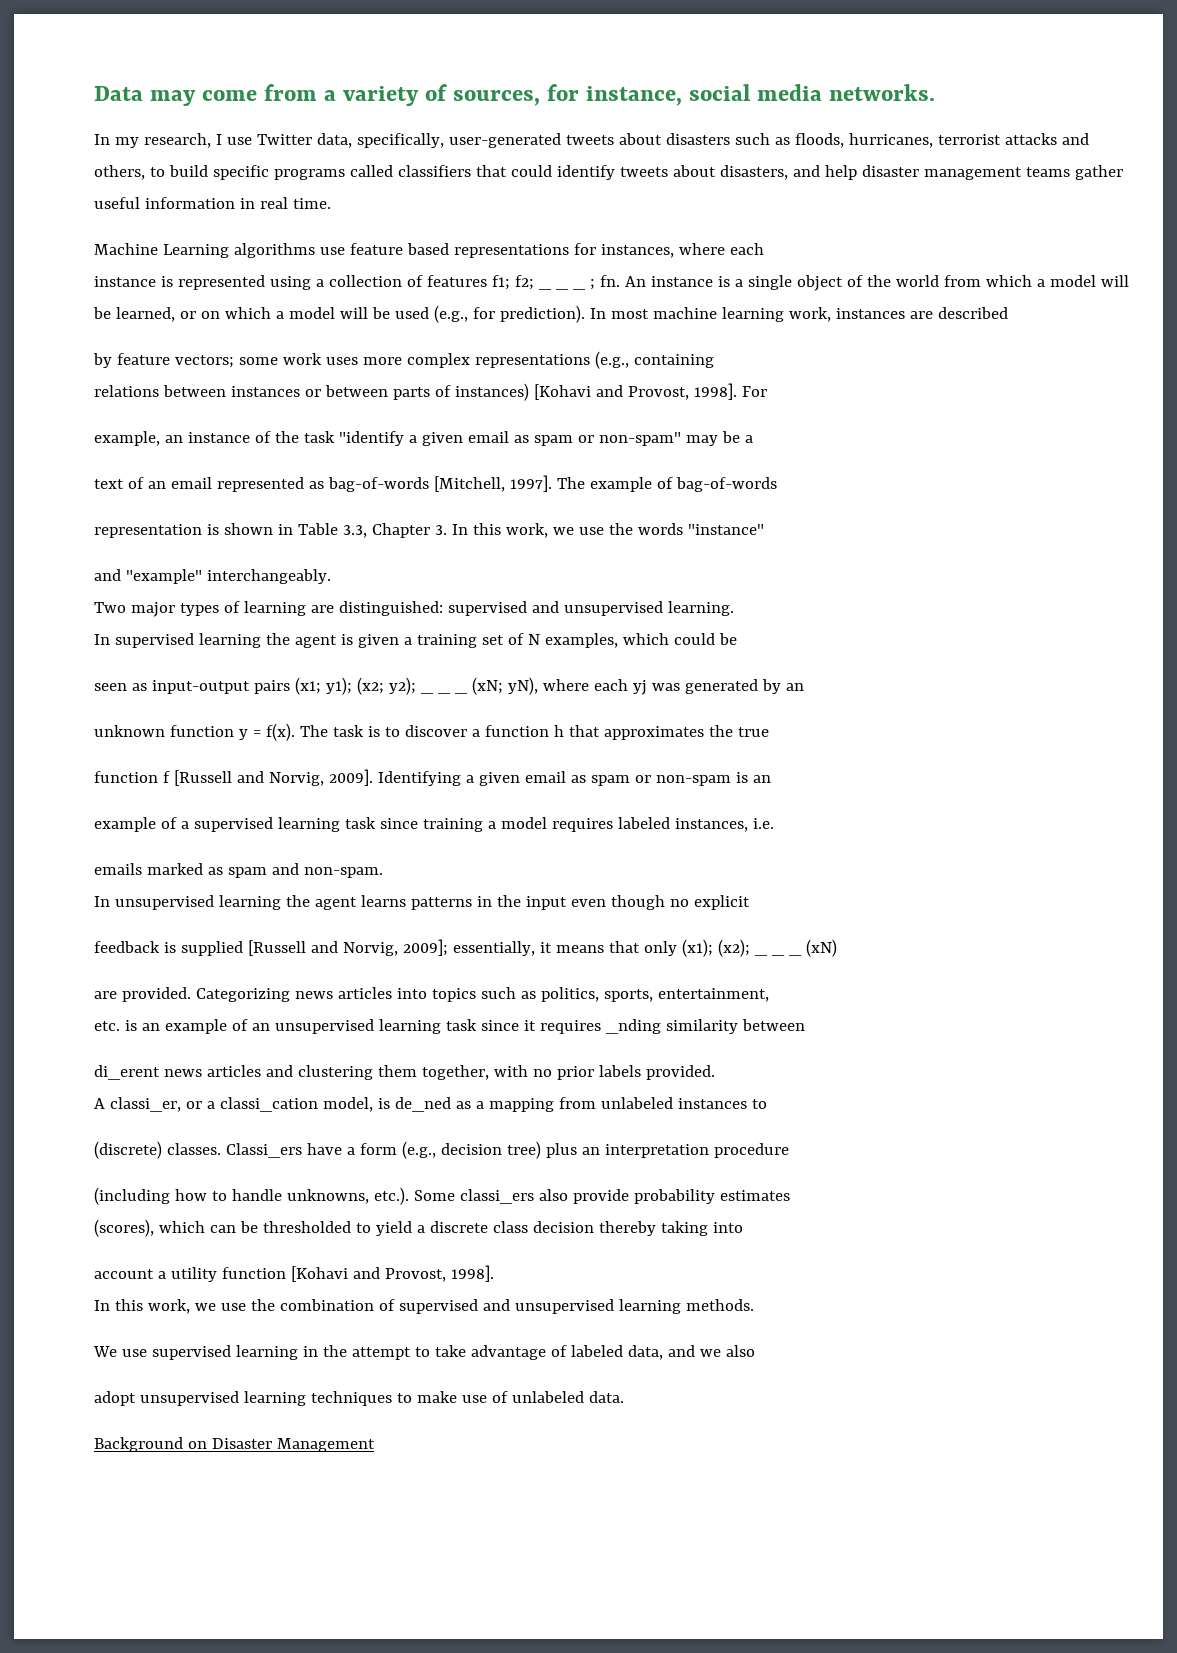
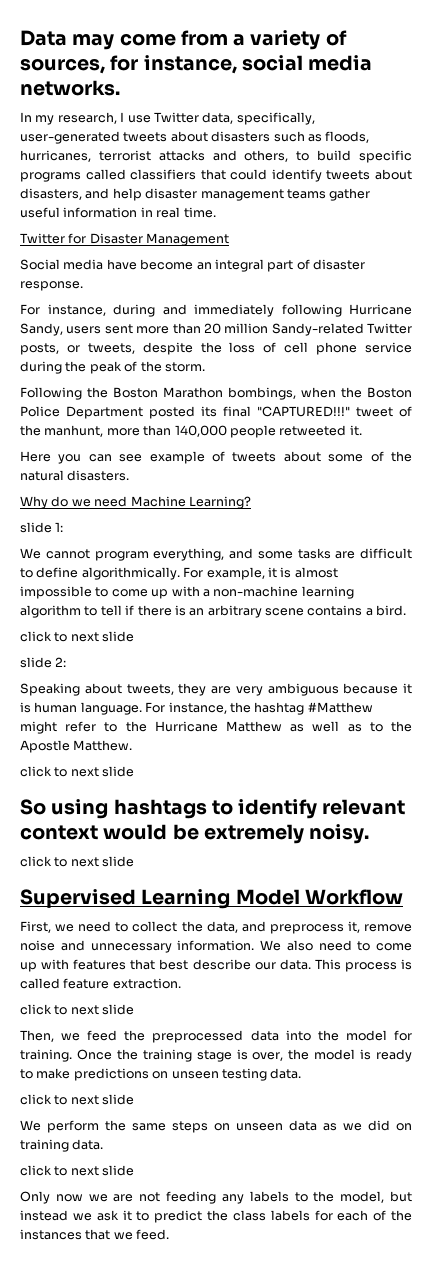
- Machine Learning algorithms use feature based representations for instances, where each
- instance is represented using a collection of features f1; f2; _ _ _ ; fn. An instance is a single object of the world from which a model will be learned, or on which a model will be used (e.g., for prediction). In most machine learning work, instances are described
- by feature vectors; some work uses more complex representations (e.g., containing
- relations between instances or between parts of instances) [Kohavi and Provost, 1998]. For
- example, an instance of the task "identify a given email as spam or non-spam" may be a
- text of an email represented as bag-of-words [Mitchell, 1997]. The example of bag-of-words
- representation is shown in Table 3.3, Chapter 3. In this work, we use the words "instance"
- and "example" interchangeably.
- Two major types of learning are distinguished: supervised and unsupervised learning.
- In supervised learning the agent is given a training set of N examples, which could be
- seen as input-output pairs (x1; y1); (x2; y2); _ _ _ (xN; yN), where each yj was generated by an
- unknown function y = f(x). The task is to discover a function h that approximates the true
- function f [Russell and Norvig, 2009]. Identifying a given email as spam or non-spam is an
- example of a supervised learning task since training a model requires labeled instances, i.e.
- emails marked as spam and non-spam.
- In unsupervised learning the agent learns patterns in the input even though no explicit
- feedback is supplied [Russell and Norvig, 2009]; essentially, it means that only (x1); (x2); _ _ _ (xN)
- are provided. Categorizing news articles into topics such as politics, sports, entertainment,
- etc. is an example of an unsupervised learning task since it requires _nding similarity between
- di_erent news articles and clustering them together, with no prior labels provided.
- A classi_er, or a classi_cation model, is de_ned as a mapping from unlabeled instances to
- (discrete) classes. Classi_ers have a form (e.g., decision tree) plus an interpretation procedure
- (including how to handle unknowns, etc.). Some classi_ers also provide probability estimates
- (scores), which can be thresholded to yield a discrete class decision thereby taking into
- account a utility function [Kohavi and Provost, 1998].
- In this work, we use the combination of supervised and unsupervised learning methods.
- We use supervised learning in the attempt to take advantage of labeled data, and we also
- adopt unsupervised learning techniques to make use of unlabeled data.
- Background on Disaster Management
+ Twitter for Disaster Management
+ Social media have become an integral part of disaster response.
+ For instance, during and immediately following Hurricane Sandy, users sent more than 20 million Sandy-related Twitter posts, or tweets, despite the loss of cell phone service during the peak of the storm.
+ Following the Boston Marathon bombings, when the Boston Police Department posted its final "CAPTURED!!!" tweet of the manhunt, more than 140,000 people retweeted it.
+ Here you can see example of tweets about some of the natural disasters.
+ Why do we need Machine Learning?
+ slide 1:
+ We cannot program everything, and some tasks are difficult to define algorithmically. For example, it is almost impossible to come up with a non-machine learning algorithm to tell if there is an arbitrary scene contains a bird.
+ click to next slide
+ slide 2:
+ Speaking about tweets, they are very ambiguous because it is human language. For instance, the hashtag #Matthew might refer to the Hurricane Matthew as well as to the Apostle Matthew.
+ click to next slide
+ So using hashtags to identify relevant context would be extremely noisy.
+ click to next slide
+ Supervised Learning Model Workflow
+ First, we need to collect the data, and preprocess it, remove noise and unnecessary information. We also need to come up with features that best describe our data. This process is called feature extraction.
+ click to next slide
+ Then, we feed the preprocessed data into the model for training. Once the training stage is over, the model is ready to make predictions on unseen testing data.
+ click to next slide
+ We perform the same steps on unseen data as we did on training data.
+ click to next slide
+ Only now we are not feeding any labels to the model, but instead we ask it to predict the class labels for each of the instances that we feed.

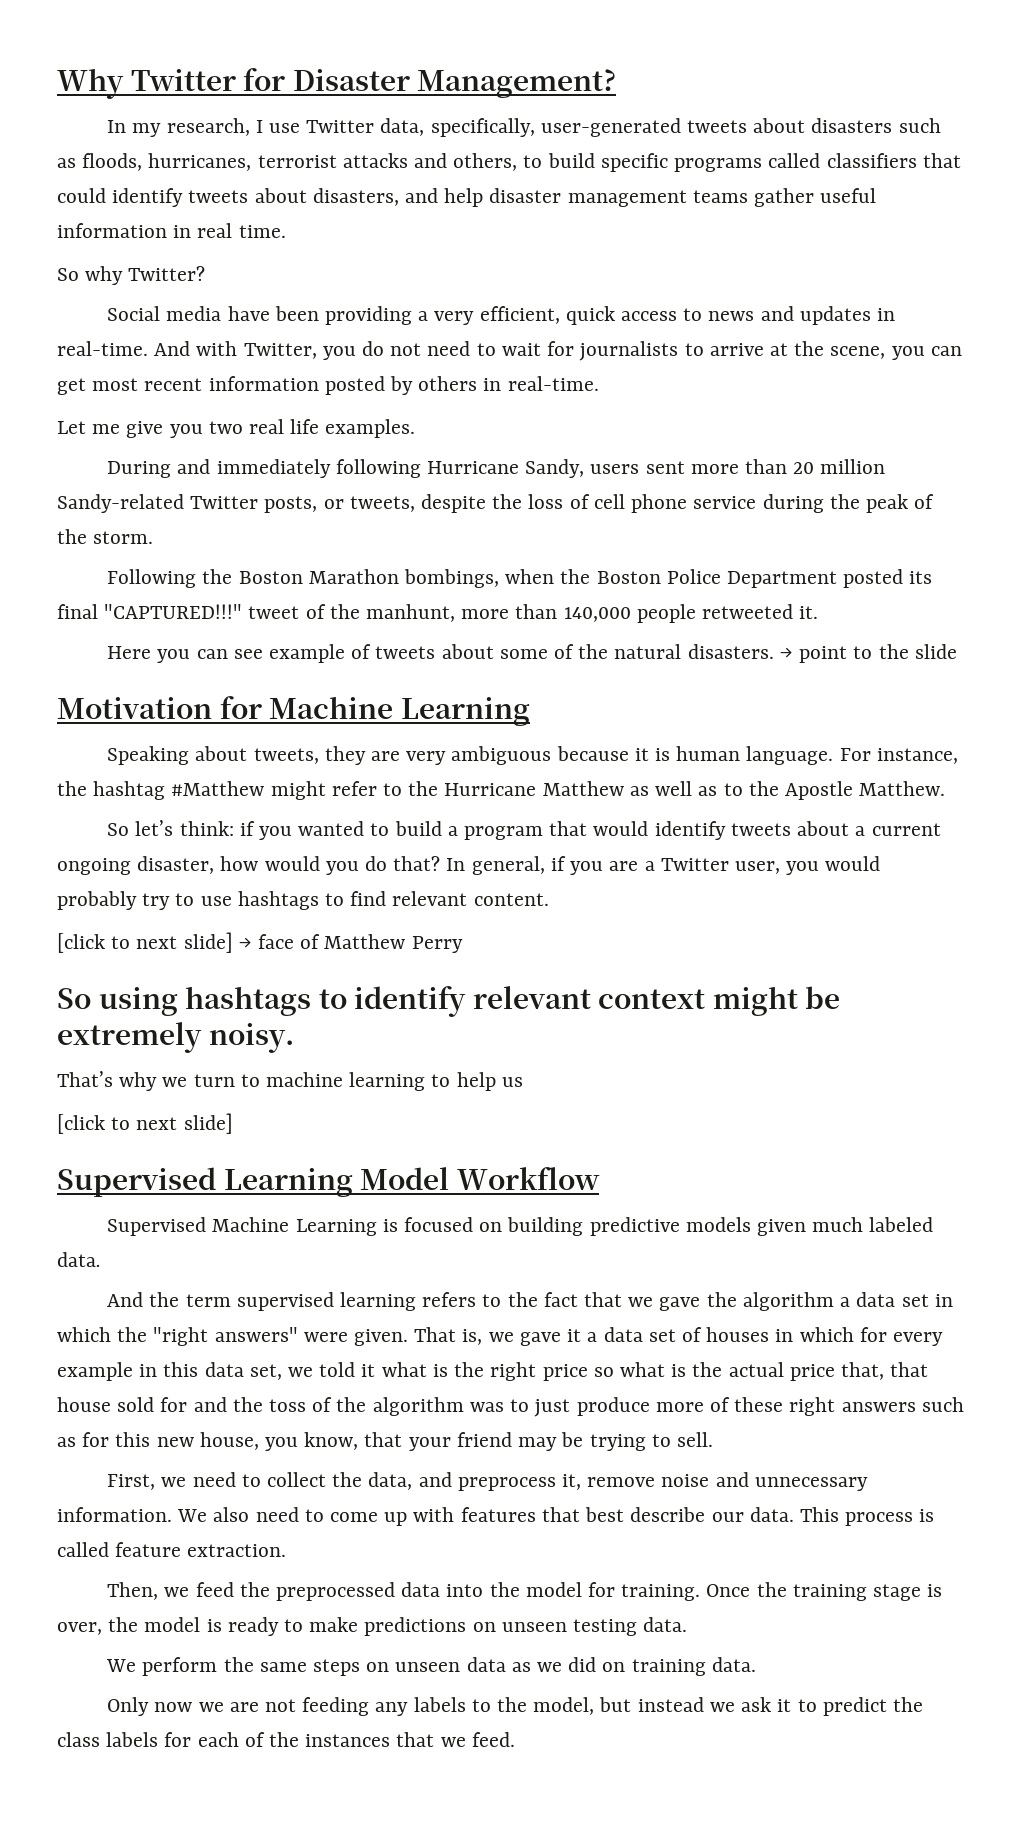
- Data may come from a variety of sources, for instance, social media networks.
+ Why Twitter for Disaster Management?
- Twitter for Disaster Management
+ So why Twitter?
- Social media have become an integral part of disaster response.
- For instance, during and immediately following Hurricane Sandy, users sent more than 20 million Sandy-related Twitter posts, or tweets, despite the loss of cell phone service during the peak of the storm.
+ Social media have been providing a very efficient, quick access to news and updates in real-time. And with Twitter, you do not need to wait for journalists to arrive at the scene, you can get most recent information posted by others in real-time.
+ Let me give you two real life examples.
+ During and immediately following Hurricane Sandy, users sent more than 20 million Sandy-related Twitter posts, or tweets, despite the loss of cell phone service during the peak of the storm.
- Here you can see example of tweets about some of the natural disasters.
- Why do we need Machine Learning?
- slide 1:
- We cannot program everything, and some tasks are difficult to define algorithmically. For example, it is almost impossible to come up with a non-machine learning algorithm to tell if there is an arbitrary scene contains a bird.
- click to next slide
- slide 2:
+ Here you can see example of tweets about some of the natural disasters. → point to the slide
+ Motivation for Machine Learning
  For instance, the hashtag #Matthew might refer to the Hurricane Matthew as well as to the Apostle Matthew.
- click to next slide
+ So let’s think: if you wanted to build a program that would identify tweets about a current ongoing disaster, how would you do that? In general, if you are a Twitter user, you would probably try to use hashtags to find relevant content.
+ [click to next slide] → face of Matthew Perry
- So using hashtags to identify relevant context would be extremely noisy.
- click to next slide
+ So using hashtags to identify relevant context might be extremely noisy.
+ That’s why we turn to machine learning to help us
+ [click to next slide]
+ Supervised Machine Learning is focused on building predictive models given much labeled data.
+ And the term supervised learning refers to the fact that we gave the algorithm a data set in which the "right answers" were given. That is, we gave it a data set of houses in which for every example in this data set, we told it what is the right price so what is the actual price that, that house sold for and the toss of the algorithm was to just produce more of these right answers such as for this new house, you know, that your friend may be trying to sell.
  This process is called feature extraction.
- click to next slide
  Once the training stage is over, the model is ready to make predictions on unseen testing data.
- click to next slide
  We perform the same steps on unseen data as we did on training data.
- click to next slide

